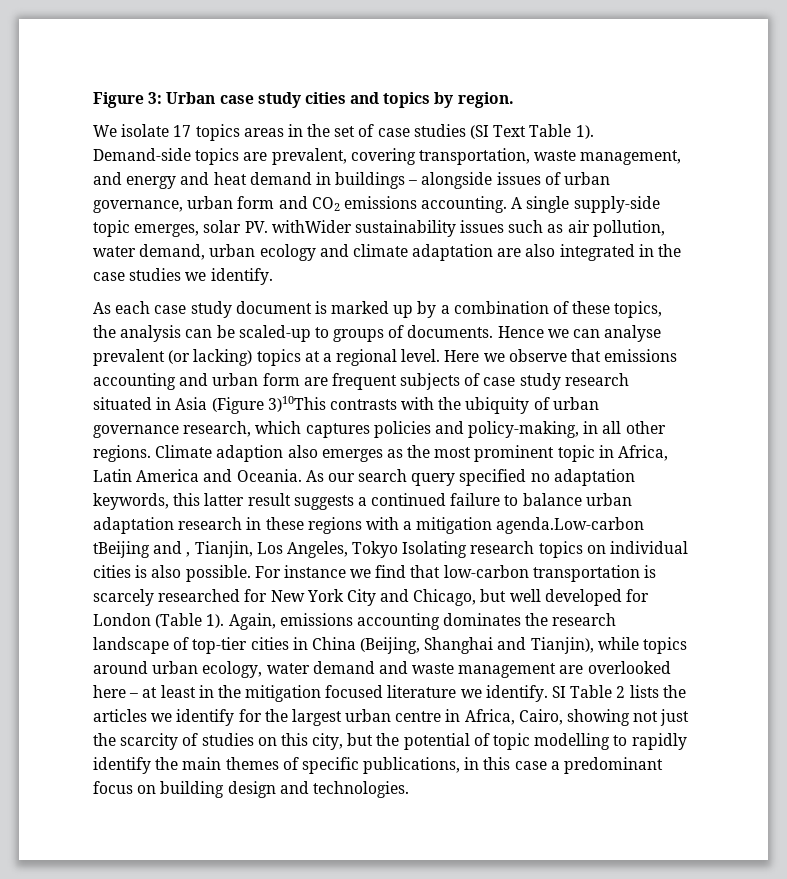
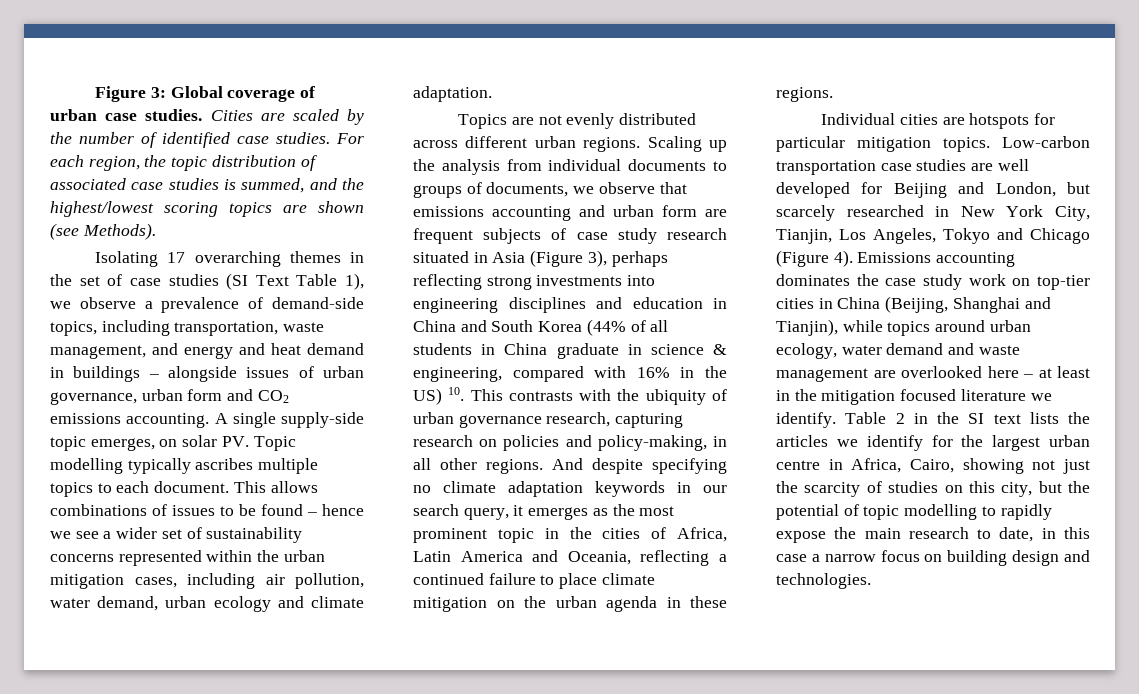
- Figure 3: Urban case study cities and topics by region.
- We isolate 17 topics areas in the set of case studies (SI Text Table 1). Demand-side topics are prevalent, covering transportation, waste management, and energy and heat demand in buildings – alongside issues of urban governance, urban form and CO2 emissions accounting.
+ Figure 3: Global coverage of urban case studies. Cities are scaled by the number of identified case studies. For each region, the topic distribution of associated case studies is summed, and the highest/lowest scoring topics are shown (see Methods).
+ Isolating 17 overarching themes in the set of case studies (SI Text Table 1), we observe a prevalence of demand-side topics, including transportation, waste management, and energy and heat demand in buildings – alongside issues of urban governance, urban form and CO2 emissions accounting.
- A single supply-side topic emerges, solar PV. withWider sustainability issues such as air pollution, water demand, urban ecology and climate adaptation are also integrated in the case studies we identify.
- As each case study document is marked up by a combination of these topics, the analysis can be scaled-up to groups of documents. Hence we can analyse prevalent (or lacking) topics at a regional level. Here we observe that emissions accounting and urban form are frequent subjects of case study research situated in Asia (Figure 3)10This contrasts with the ubiquity of urban governance research, which captures policies and policy-making, in all other regions.
+ A single supply-side topic emerges, on solar PV. Topic modelling typically ascribes multiple topics to each document. This allows combinations of issues to be found – hence we see a wider set of sustainability concerns represented within the urban mitigation cases, including air pollution, water demand, urban ecology and climate adaptation.
+ Topics are not evenly distributed across different urban regions. Scaling up the analysis from individual documents to groups of documents, we observe that emissions accounting and urban form are frequent subjects of case study research situated in Asia (Figure 3), perhaps reflecting strong investments into engineering disciplines and education in China and South Korea (44% of all students in China graduate in science & engineering, compared with 16% in the US) 10. This contrasts with the ubiquity of urban governance research, capturing research on policies and policy-making, in all other regions.
- Climate adaption also emerges as the most prominent topic in Africa, Latin America and Oceania. As our search query specified no adaptation keywords, this latter result suggests a continued failure to balance urban adaptation research in these regions with a mitigation agenda.Low-carbon tBeijing and , Tianjin, Los Angeles, Tokyo Isolating research topics on individual cities is also possible. For instance we find that low-carbon transportation is scarcely researched for New York City and Chicago, but well developed for London (Table 1). Again, emissions accounting dominates the research landscape of top-tier cities in China (Beijing, Shanghai and Tianjin), while topics around urban ecology, water demand and waste management are overlooked here – at least in the mitigation focused literature we identify.
+ And despite specifying no climate adaptation keywords in our search query, it emerges as the most prominent topic in the cities of Africa, Latin America and Oceania, reflecting a continued failure to place climate mitigation on the urban agenda in these regions.
+ Individual cities are hotspots for particular mitigation topics. Low-carbon transportation case studies are well developed for Beijing and London, but scarcely researched in New York City, Tianjin, Los Angeles, Tokyo and Chicago (Figure 4). Emissions accounting dominates the case study work on top-tier cities in China (Beijing, Shanghai and Tianjin), while topics around urban ecology, water demand and waste management are overlooked here – at least in the mitigation focused literature we identify.
- SI Table 2 lists the articles we identify for the largest urban centre in Africa, Cairo, showing not just the scarcity of studies on this city, but the potential of topic modelling to rapidly identify the main themes of specific publications, in this case a predominant focus on building design and technologies.
+ Table 2 in the SI text lists the articles we identify for the largest urban centre in Africa, Cairo, showing not just the scarcity of studies on this city, but the potential of topic modelling to rapidly expose the main research to date, in this case a narrow focus on building design and technologies.

